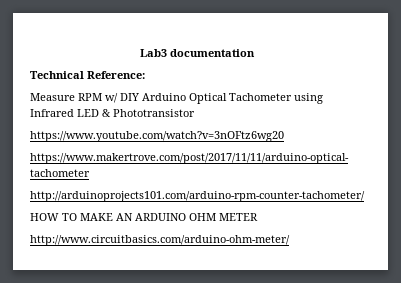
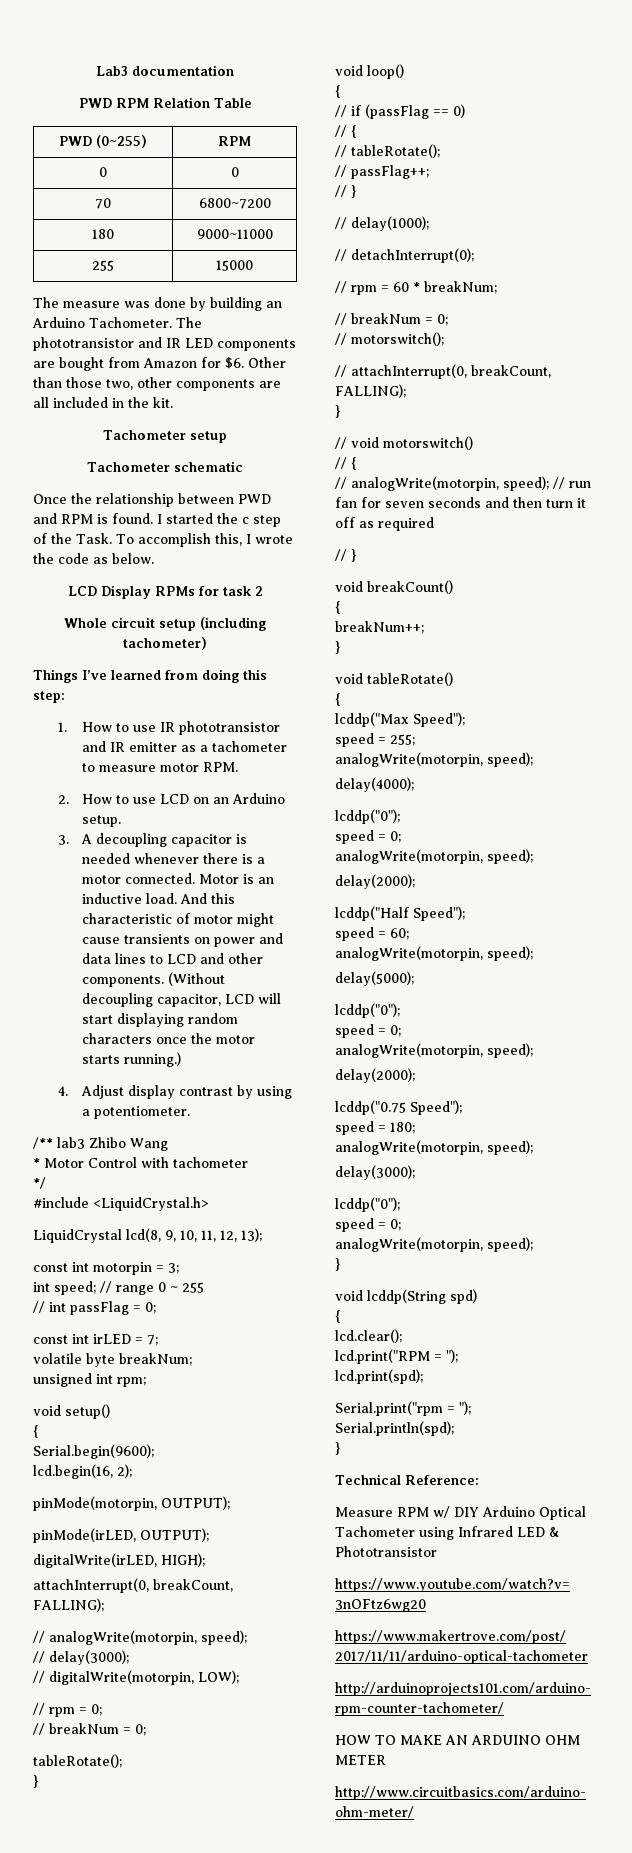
+ PWD RPM Relation Table
+ PWD (0~255) | RPM
+ 0 | 0
+ 70 | 6800~7200
+ 180 | 9000~11000
+ 255 | 15000
+ The measure was done by building an Arduino Tachometer. The phototransistor and IR LED components are bought from Amazon for $6. Other than those two, other components are all included in the kit.
+ Tachometer setup
+ Tachometer schematic
+ Once the relationship between PWD and RPM is found. I started the c step of the Task. To accomplish this, I wrote the code as below.
+ LCD Display RPMs for task 2
+ Whole circuit setup (including tachometer)
+ Things I’ve learned from doing this step:
+ 1. How to use IR phototransistor and IR emitter as a tachometer to measure motor RPM.
+ 2. How to use LCD on an Arduino setup.
+ 3. A decoupling capacitor is needed whenever there is a motor connected. Motor is an inductive load. And this characteristic of motor might cause transients on power and data lines to LCD and other components. (Without decoupling capacitor, LCD will start displaying random characters once the motor starts running.)
+ 4. Adjust display contrast by using a potentiometer.
+ /** lab3 Zhibo Wang
+ * Motor Control with tachometer
+ */
+ #include <LiquidCrystal.h>
+ LiquidCrystal lcd(8, 9, 10, 11, 12, 13);
+ const int motorpin = 3;
+ int speed; // range 0 ~ 255
+ // int passFlag = 0;
+ const int irLED = 7;
+ volatile byte breakNum;
+ unsigned int rpm;
+ void setup()
+ {
+ Serial.begin(9600);
+ lcd.begin(16, 2);
+ pinMode(motorpin, OUTPUT);
+ pinMode(irLED, OUTPUT);
+ digitalWrite(irLED, HIGH);
+ attachInterrupt(0, breakCount, FALLING);
+ // analogWrite(motorpin, speed);
+ // delay(3000);
+ // digitalWrite(motorpin, LOW);
+ // rpm = 0;
+ // breakNum = 0;
+ tableRotate();
+ }
+ void loop()
+ {
+ // if (passFlag == 0)
+ // {
+ // tableRotate();
+ // passFlag++;
+ // }
+ // delay(1000);
+ // detachInterrupt(0);
+ // rpm = 60 * breakNum;
+ // breakNum = 0;
+ // motorswitch();
+ // attachInterrupt(0, breakCount, FALLING);
+ }
+ // void motorswitch()
+ // {
+ // analogWrite(motorpin, speed); // run fan for seven seconds and then turn it off as required
+ // }
+ void breakCount()
+ {
+ breakNum++;
+ }
+ void tableRotate()
+ {
+ lcddp("Max Speed");
+ speed = 255;
+ analogWrite(motorpin, speed);
+ delay(4000);
+ lcddp("0");
+ speed = 0;
+ analogWrite(motorpin, speed);
+ delay(2000);
+ lcddp("Half Speed");
+ speed = 60;
+ analogWrite(motorpin, speed);
+ delay(5000);
+ lcddp("0");
+ speed = 0;
+ analogWrite(motorpin, speed);
+ delay(2000);
+ lcddp("0.75 Speed");
+ speed = 180;
+ analogWrite(motorpin, speed);
+ delay(3000);
+ lcddp("0");
+ speed = 0;
+ analogWrite(motorpin, speed);
+ }
+ void lcddp(String spd)
+ {
+ lcd.clear();
+ lcd.print("RPM = ");
+ lcd.print(spd);
+ Serial.print("rpm = ");
+ Serial.println(spd);
+ }

